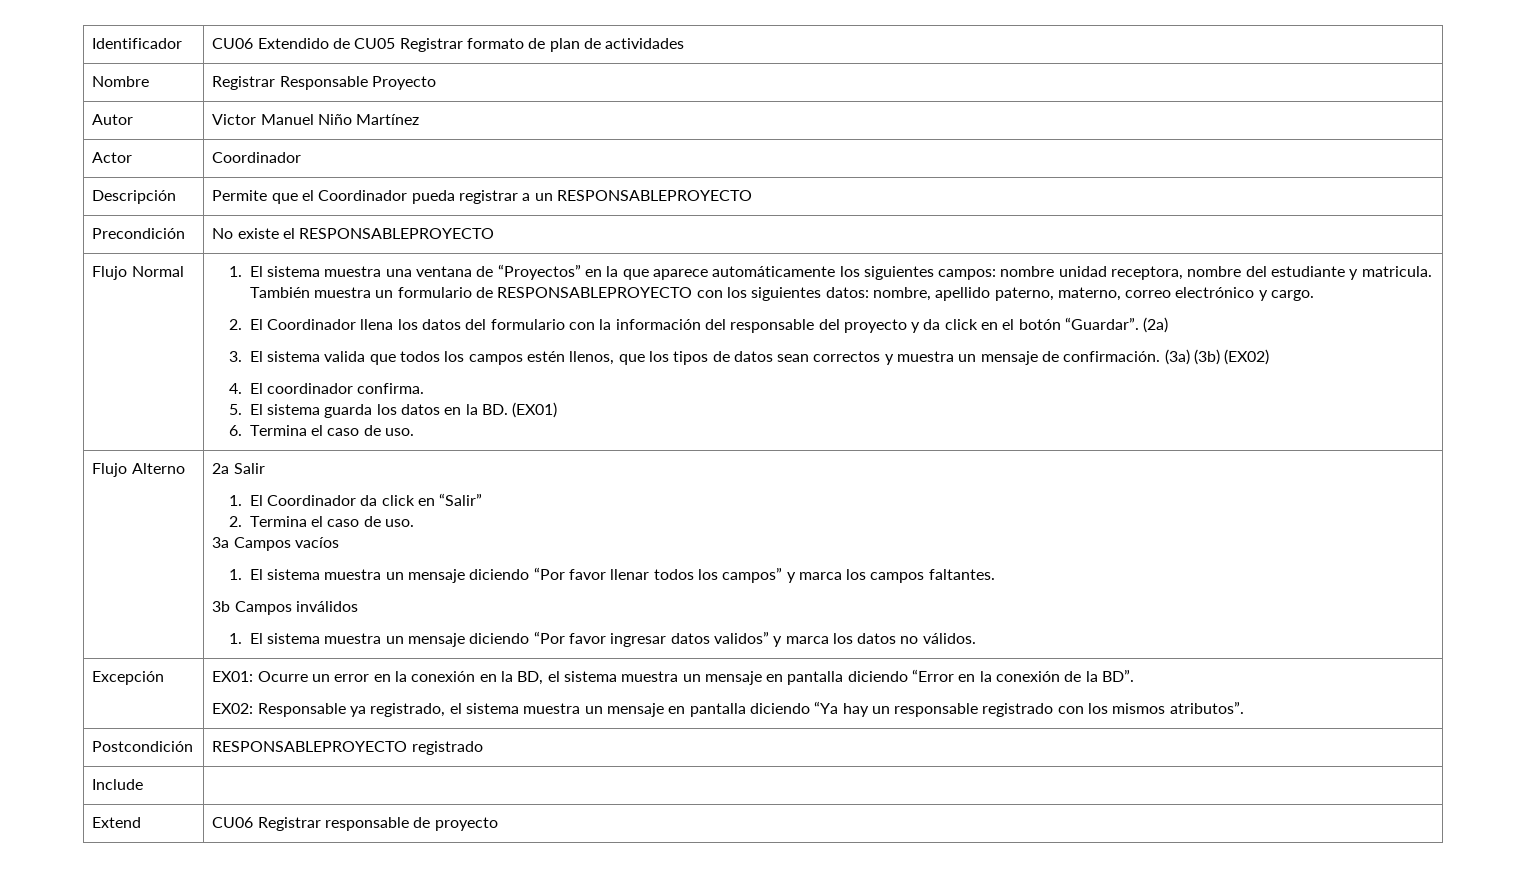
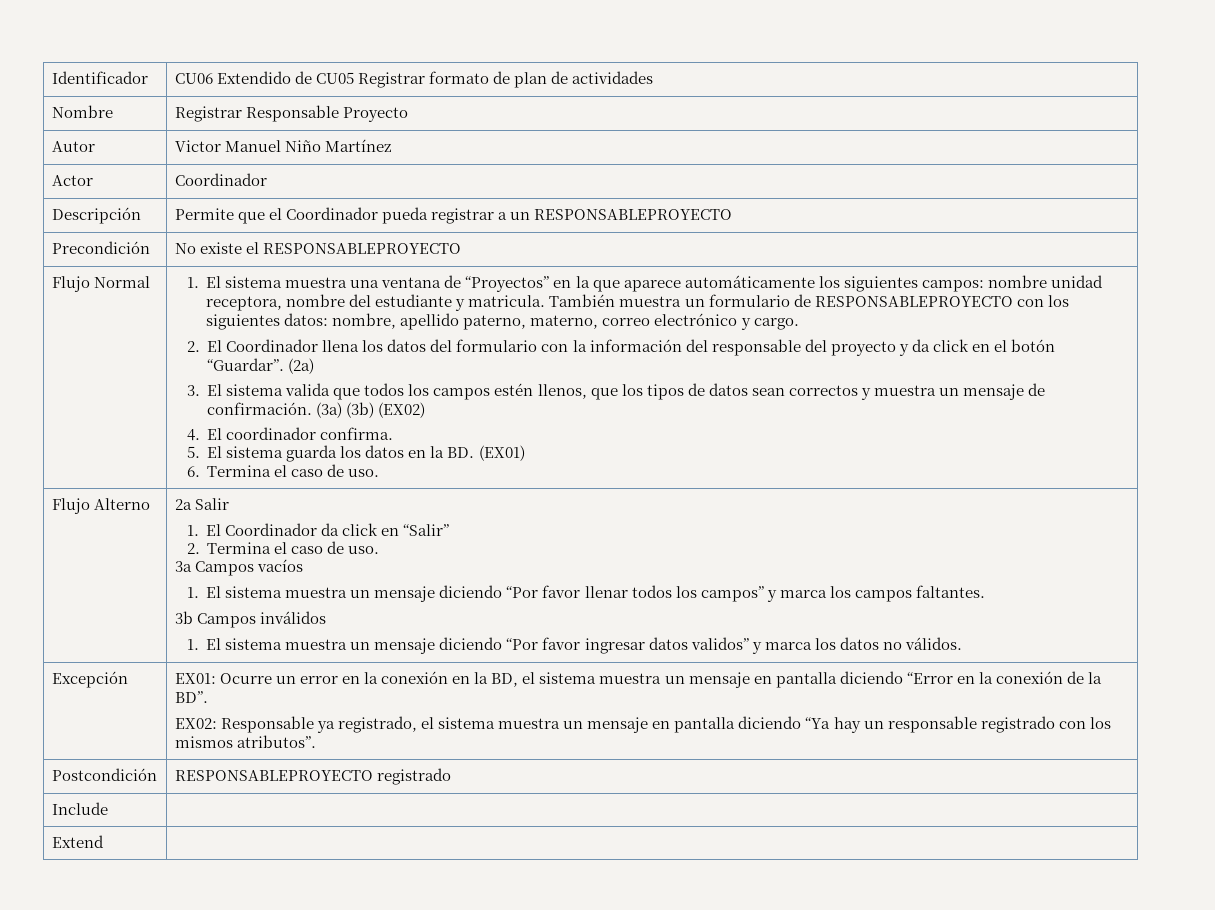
- Extend | CU06 Registrar responsable de proyecto
+ Extend |

